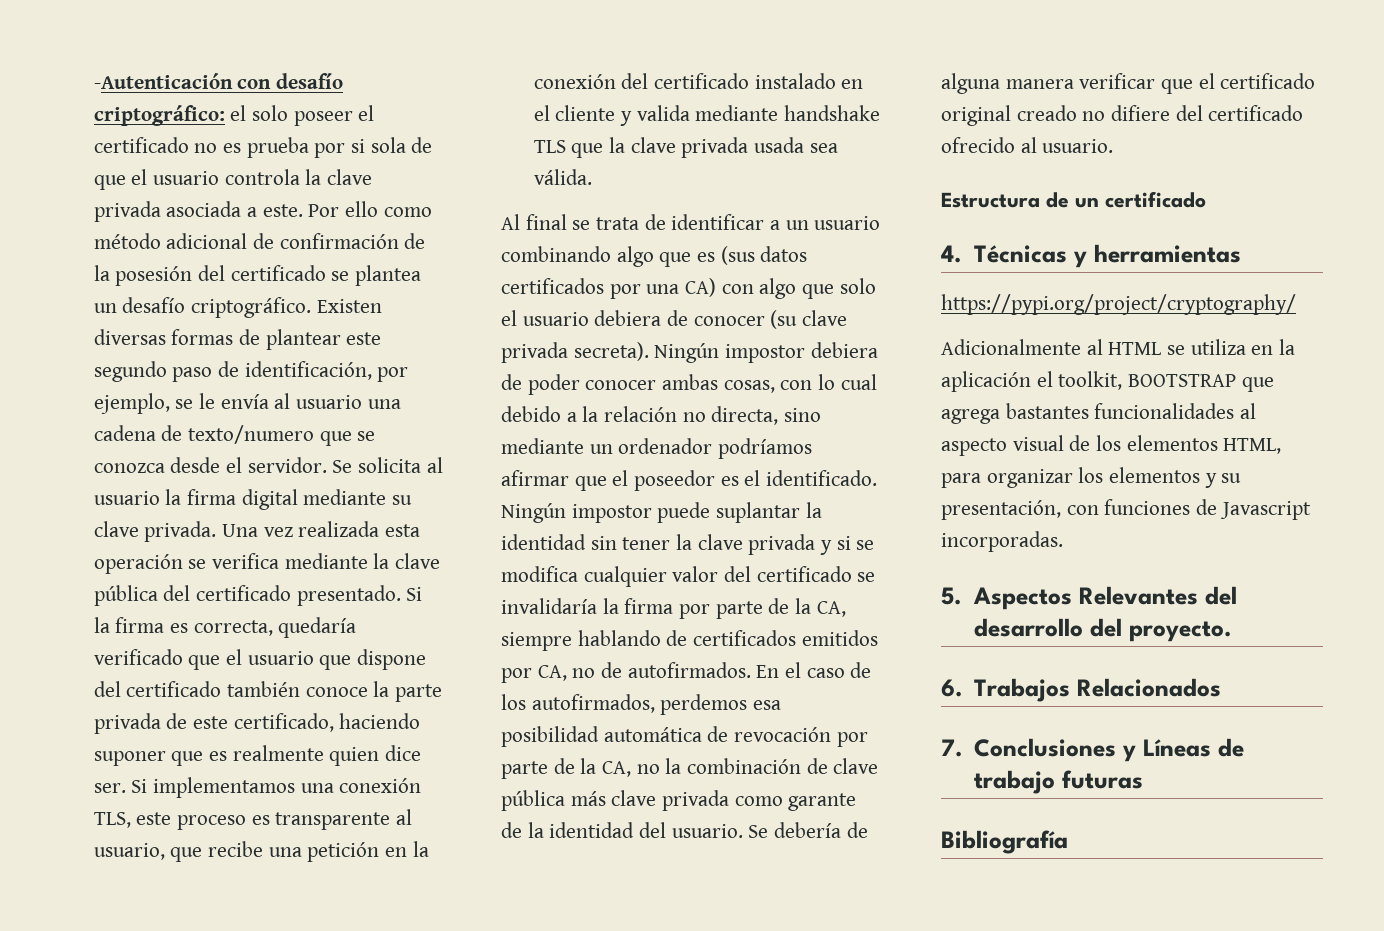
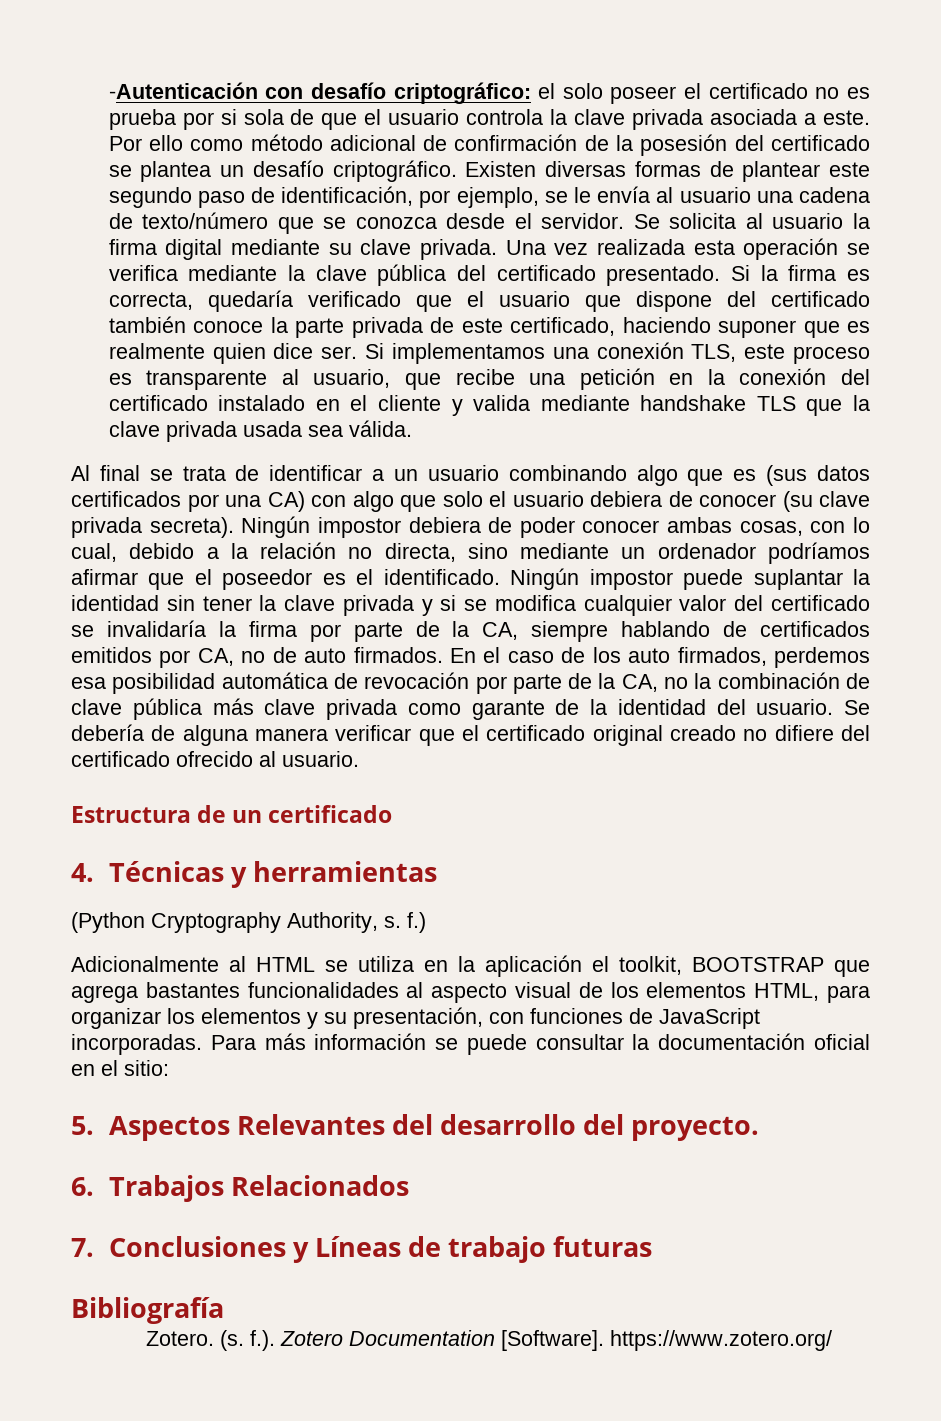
- Existen diversas formas de plantear este segundo paso de identificación, por ejemplo, se le envía al usuario una cadena de texto/numero que se conozca desde el servidor.
+ Existen diversas formas de plantear este segundo paso de identificación, por ejemplo, se le envía al usuario una cadena de texto/número que se conozca desde el servidor.
- Ningún impostor debiera de poder conocer ambas cosas, con lo cual debido a la relación no directa, sino mediante un ordenador podríamos afirmar que el poseedor es el identificado.
+ Ningún impostor debiera de poder conocer ambas cosas, con lo cual, debido a la relación no directa, sino mediante un ordenador podríamos afirmar que el poseedor es el identificado.
- Ningún impostor puede suplantar la identidad sin tener la clave privada y si se modifica cualquier valor del certificado se invalidaría la firma por parte de la CA, siempre hablando de certificados emitidos por CA, no de autofirmados.
+ Ningún impostor puede suplantar la identidad sin tener la clave privada y si se modifica cualquier valor del certificado se invalidaría la firma por parte de la CA, siempre hablando de certificados emitidos por CA, no de auto firmados.
- En el caso de los autofirmados, perdemos esa posibilidad automática de revocación por parte de la CA, no la combinación de clave pública más clave privada como garante de la identidad del usuario.
+ En el caso de los auto firmados, perdemos esa posibilidad automática de revocación por parte de la CA, no la combinación de clave pública más clave privada como garante de la identidad del usuario.
- https://pypi.org/project/cryptography/
+ (Python Cryptography Authority, s. f.)
- Adicionalmente al HTML se utiliza en la aplicación el toolkit, BOOTSTRAP que agrega bastantes funcionalidades al aspecto visual de los elementos HTML, para organizar los elementos y su presentación, con funciones de Javascript incorporadas.
+ Adicionalmente al HTML se utiliza en la aplicación el toolkit, BOOTSTRAP que agrega bastantes funcionalidades al aspecto visual de los elementos HTML, para organizar los elementos y su presentación, con funciones de JavaScript incorporadas. Para más información se puede consultar la documentación oficial en el sitio:
+ Zotero. (s. f.). Zotero Documentation [Software]. https://www.zotero.org/

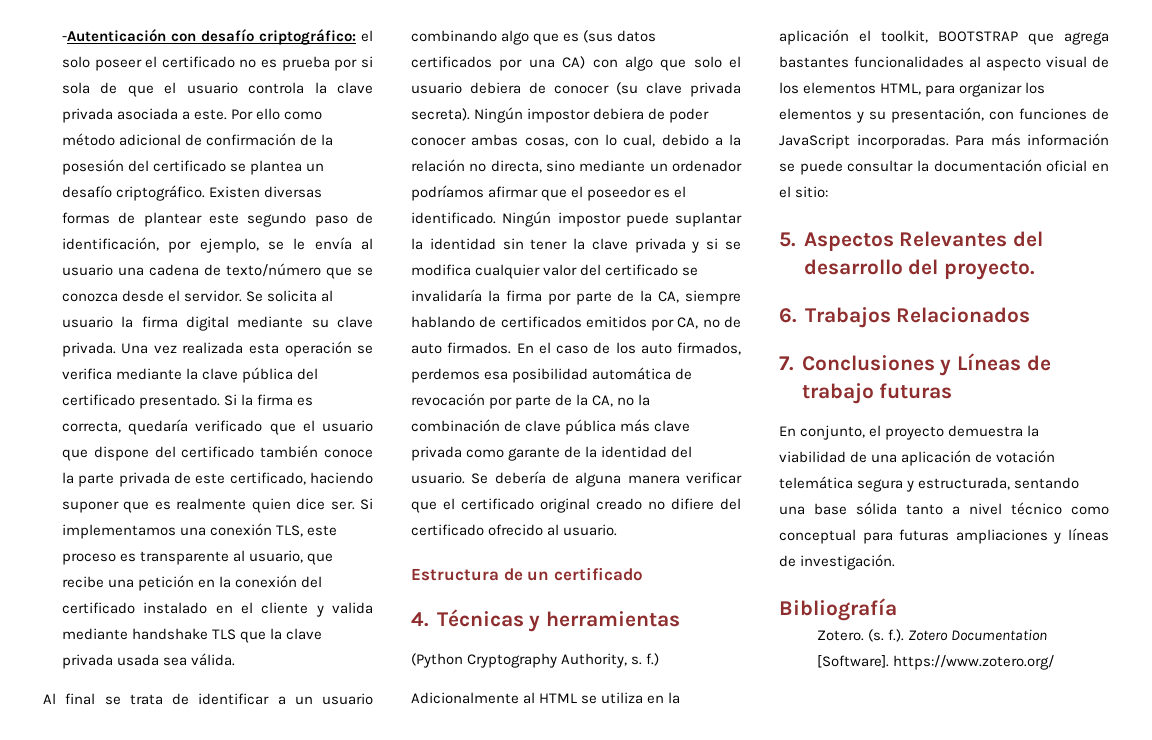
+ En conjunto, el proyecto demuestra la viabilidad de una aplicación de votación telemática segura y estructurada, sentando una base sólida tanto a nivel técnico como conceptual para futuras ampliaciones y líneas de investigación.

